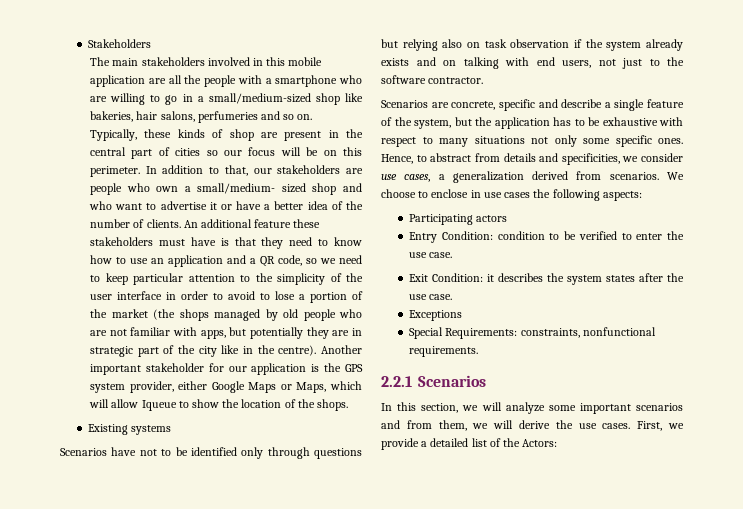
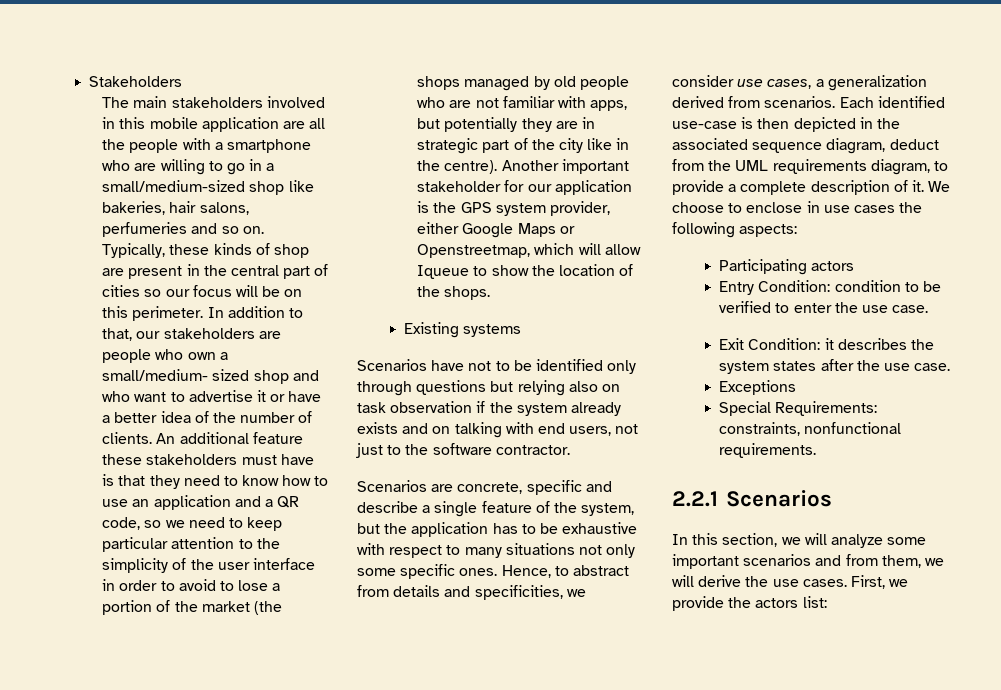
- Another important stakeholder for our application is the GPS system provider, either Google Maps or Maps, which will allow Iqueue to show the location of the shops.
+ Another important stakeholder for our application is the GPS system provider, either Google Maps or Openstreetmap, which will allow Iqueue to show the location of the shops.
+ Each identified use-case is then depicted in the associated sequence diagram, deduct from the UML requirements diagram, to provide a complete description of it.
- First, we provide a detailed list of the Actors:
+ First, we provide the actors list:

